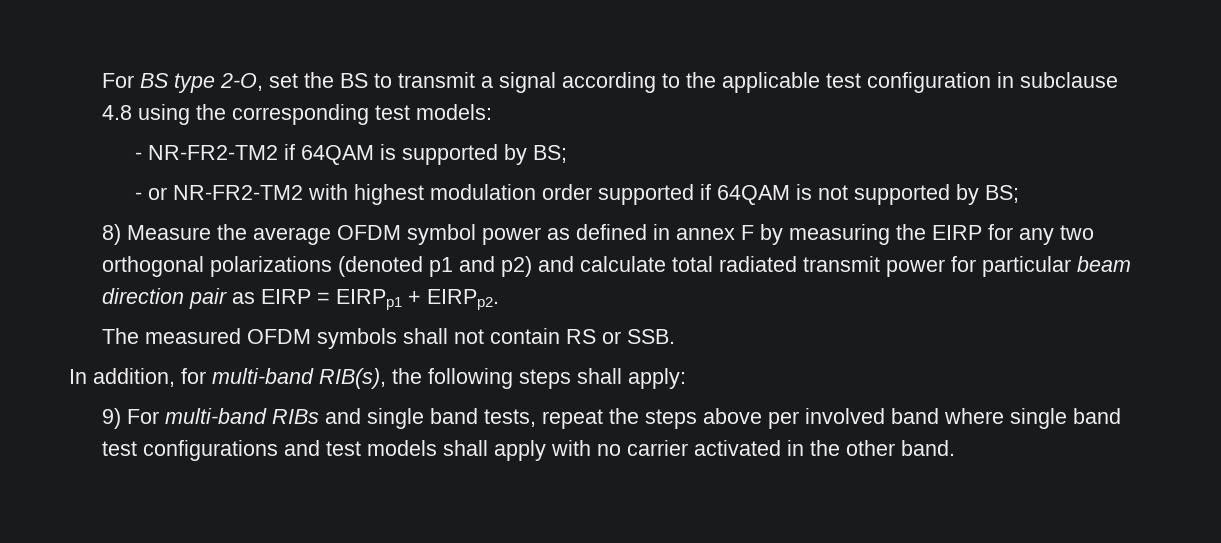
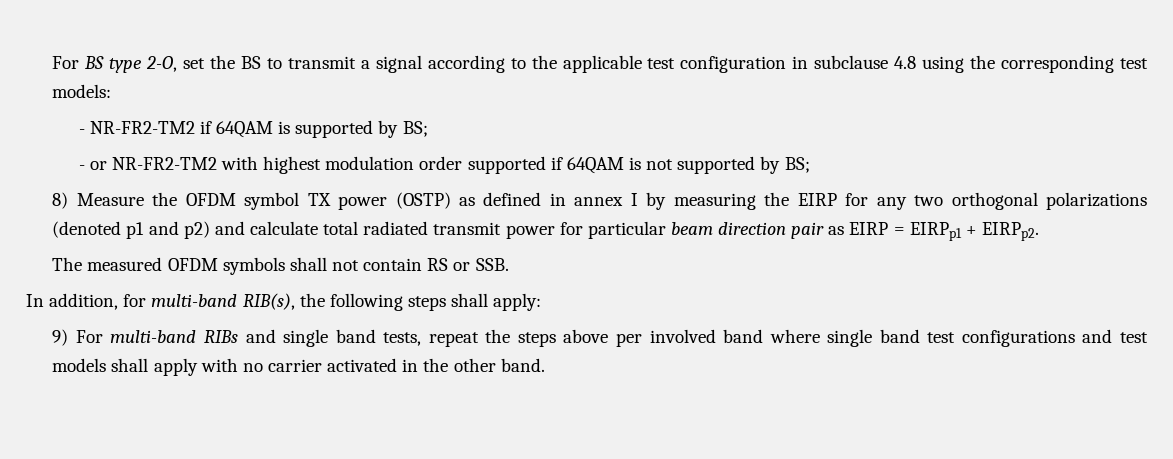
- 8) Measure the average OFDM symbol power as defined in annex F by measuring the EIRP for any two orthogonal polarizations (denoted p1 and p2) and calculate total radiated transmit power for particular beam direction pair as EIRP = EIRPp1 + EIRPp2.
+ 8) Measure the OFDM symbol TX power (OSTP) as defined in annex I by measuring the EIRP for any two orthogonal polarizations (denoted p1 and p2) and calculate total radiated transmit power for particular beam direction pair as EIRP = EIRPp1 + EIRPp2.

